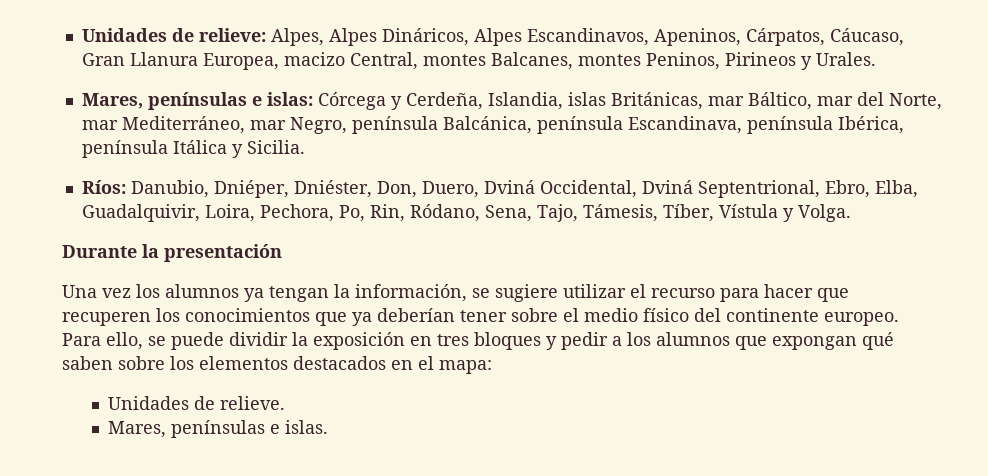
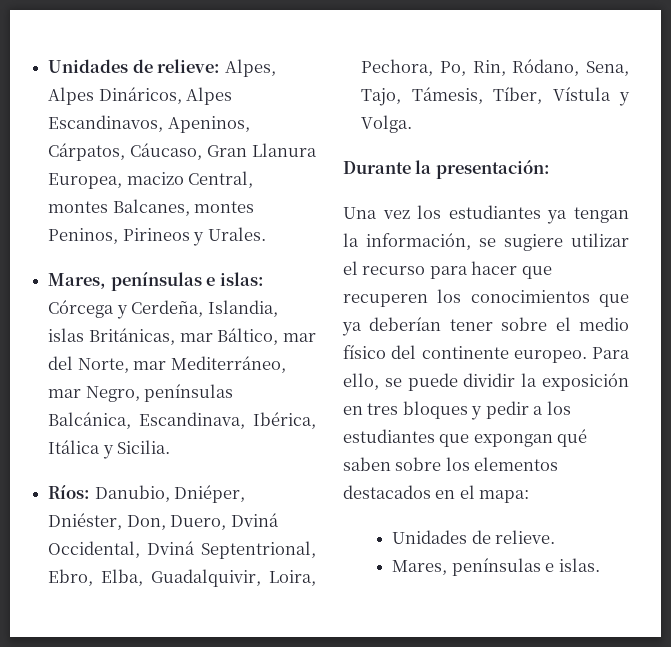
- Mares, penínsulas e islas: Córcega y Cerdeña, Islandia, islas Británicas, mar Báltico, mar del Norte, mar Mediterráneo, mar Negro, península Balcánica, península Escandinava, península Ibérica, península Itálica y Sicilia.
+ Mares, penínsulas e islas: Córcega y Cerdeña, Islandia, islas Británicas, mar Báltico, mar del Norte, mar Mediterráneo, mar Negro, penínsulas Balcánica, Escandinava, Ibérica, Itálica y Sicilia.
- Durante la presentación
+ Durante la presentación:
- Una vez los alumnos ya tengan la información, se sugiere utilizar el recurso para hacer que recuperen los conocimientos que ya deberían tener sobre el medio físico del continente europeo.
+ Una vez los estudiantes ya tengan la información, se sugiere utilizar el recurso para hacer que recuperen los conocimientos que ya deberían tener sobre el medio físico del continente europeo.
- Para ello, se puede dividir la exposición en tres bloques y pedir a los alumnos que expongan qué saben sobre los elementos destacados en el mapa:
+ Para ello, se puede dividir la exposición en tres bloques y pedir a los estudiantes que expongan qué saben sobre los elementos destacados en el mapa:

